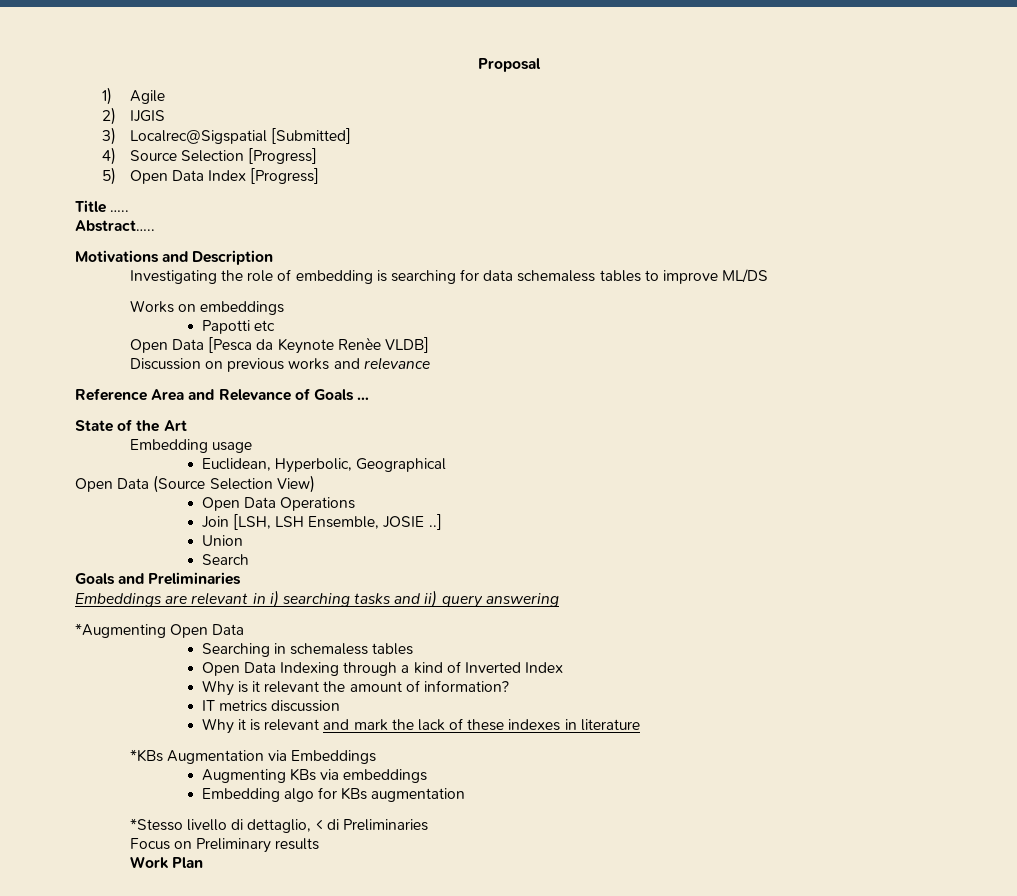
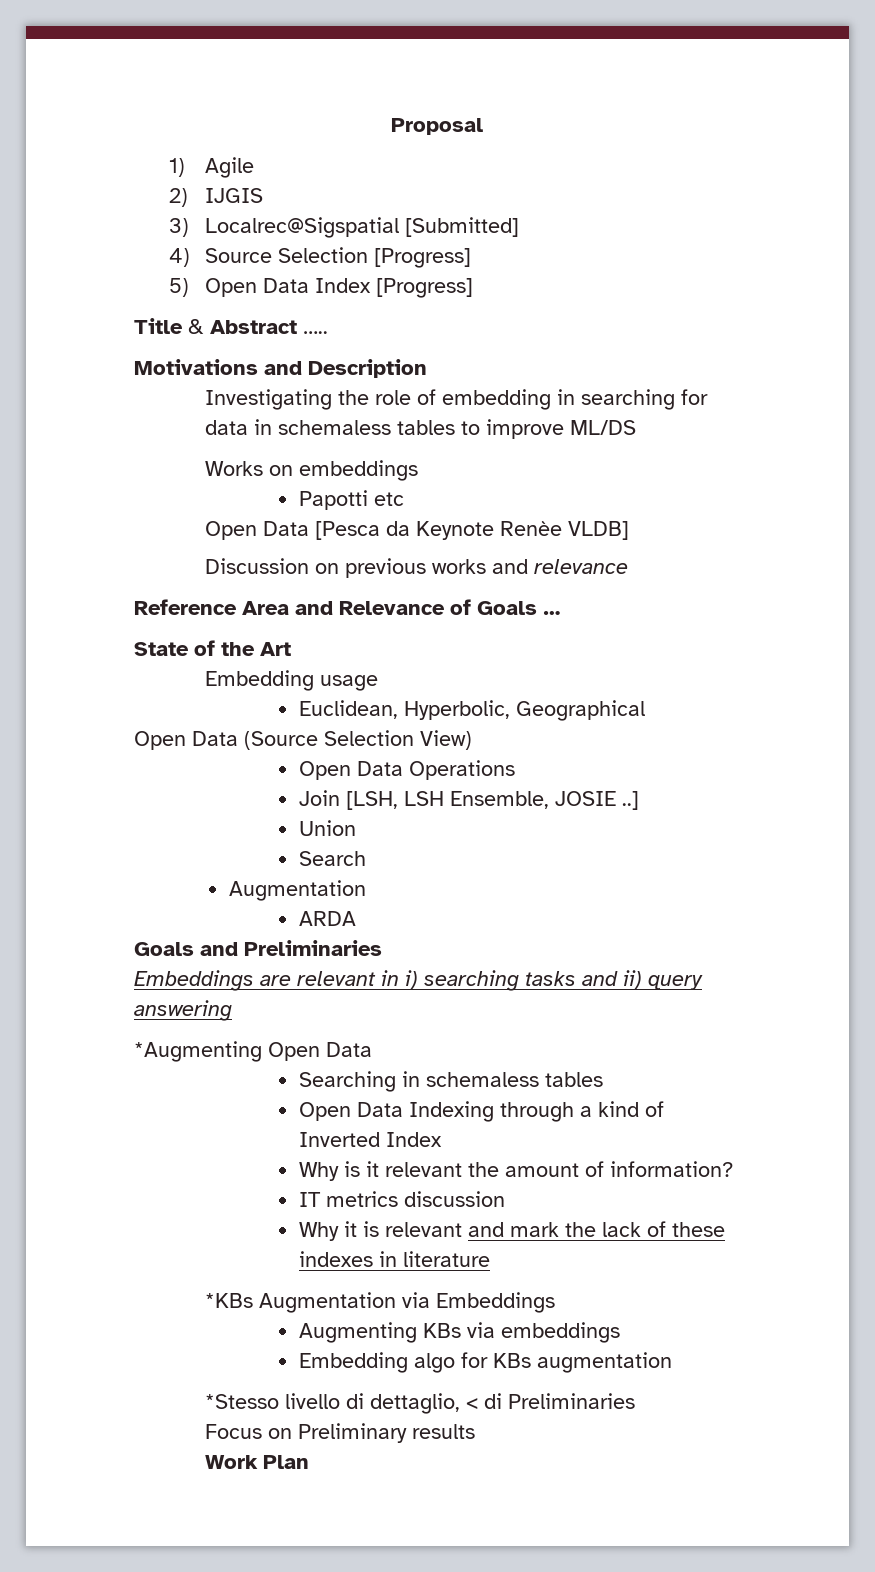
- Title …..
+ Title & Abstract …..
- Abstract…..
- Investigating the role of embedding is searching for data schemaless tables to improve ML/DS
+ Investigating the role of embedding in searching for data in schemaless tables to improve ML/DS
  Search
+ Augmentation
+ ARDA

